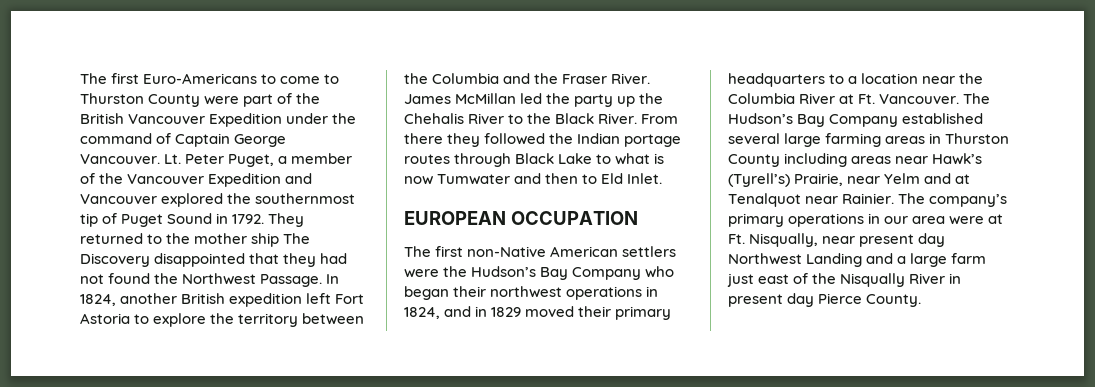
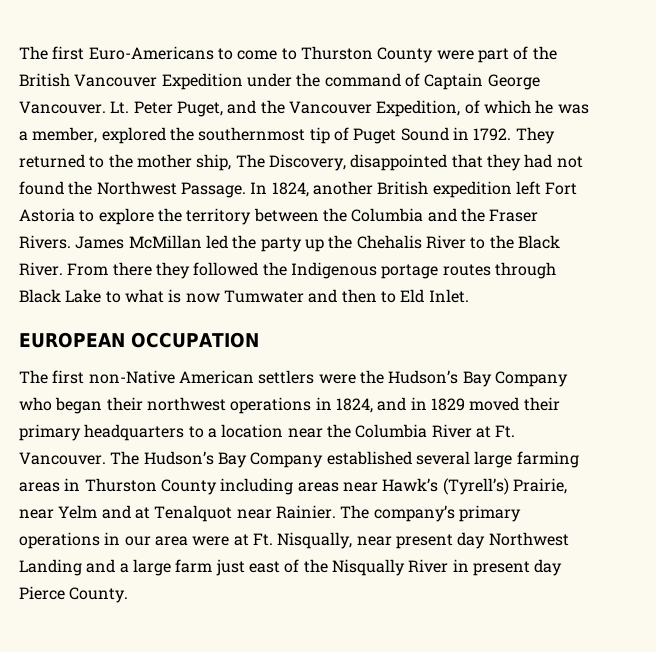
- Lt. Peter Puget, a member of the Vancouver Expedition and Vancouver explored the southernmost tip of Puget Sound in 1792.
+ Lt. Peter Puget, and the Vancouver Expedition, of which he was a member, explored the southernmost tip of Puget Sound in 1792.
- They returned to the mother ship The Discovery disappointed that they had not found the Northwest Passage.
+ They returned to the mother ship, The Discovery, disappointed that they had not found the Northwest Passage.
- In 1824, another British expedition left Fort Astoria to explore the territory between the Columbia and the Fraser River.
+ In 1824, another British expedition left Fort Astoria to explore the territory between the Columbia and the Fraser Rivers.
- From there they followed the Indian portage routes through Black Lake to what is now Tumwater and then to Eld Inlet.
+ From there they followed the Indigenous portage routes through Black Lake to what is now Tumwater and then to Eld Inlet.

